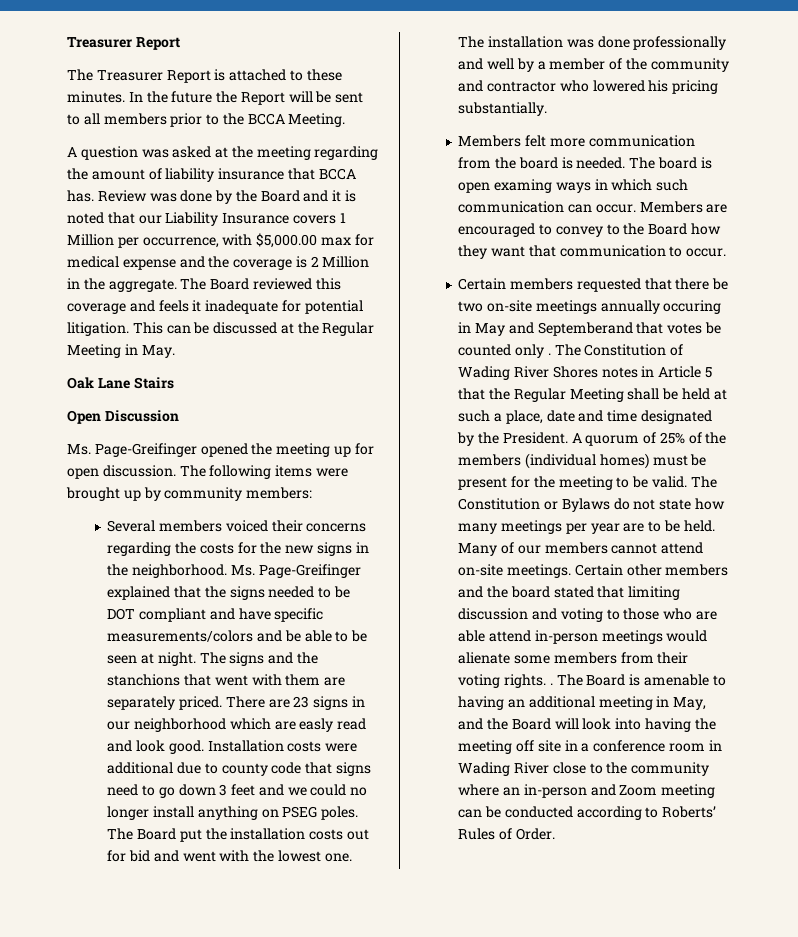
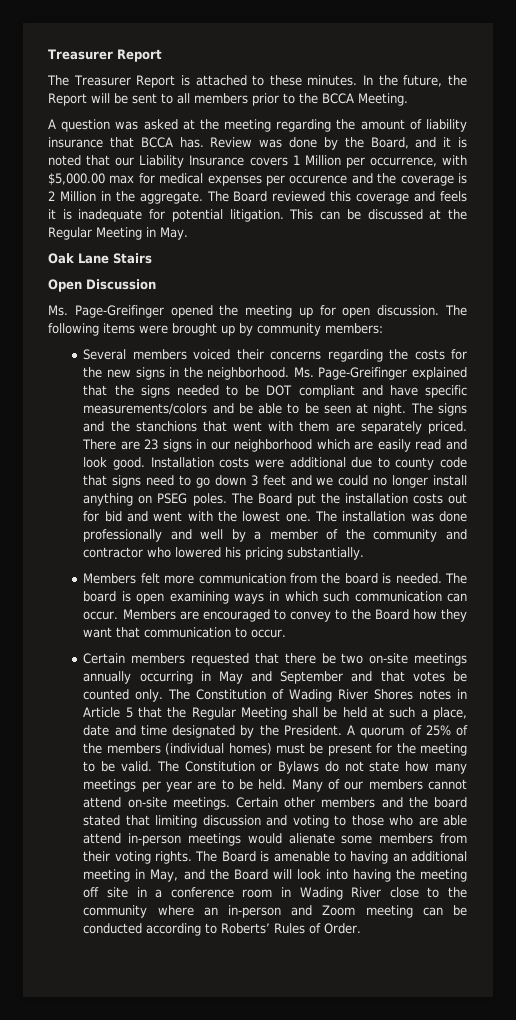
- In the future the Report will be sent to all members prior to the BCCA Meeting.
+ In the future, the Report will be sent to all members prior to the BCCA Meeting.
- Review was done by the Board and it is noted that our Liability Insurance covers 1 Million per occurrence, with $5,000.00 max for medical expense and the coverage is 2 Million in the aggregate.
+ Review was done by the Board, and it is noted that our Liability Insurance covers 1 Million per occurrence, with $5,000.00 max for medical expenses per occurence and the coverage is 2 Million in the aggregate.
- The Board reviewed this coverage and feels it inadequate for potential litigation.
+ The Board reviewed this coverage and feels it is inadequate for potential litigation.
- There are 23 signs in our neighborhood which are easly read and look good.
+ There are 23 signs in our neighborhood which are easily read and look good.
- The board is open examing ways in which such communication can occur.
+ The board is open examining ways in which such communication can occur.
- Certain members requested that there be two on-site meetings annually occuring in May and Septemberand that votes be counted only .
+ Certain members requested that there be two on-site meetings annually occurring in May and September and that votes be counted only.
- Certain other members and the board stated that limiting discussion and voting to those who are able attend in-person meetings would alienate some members from their voting rights. .
+ Certain other members and the board stated that limiting discussion and voting to those who are able attend in-person meetings would alienate some members from their voting rights.

